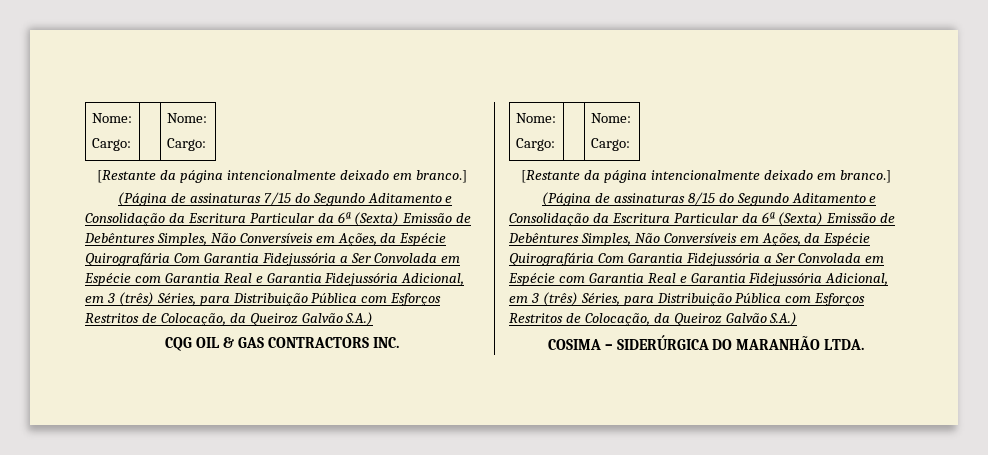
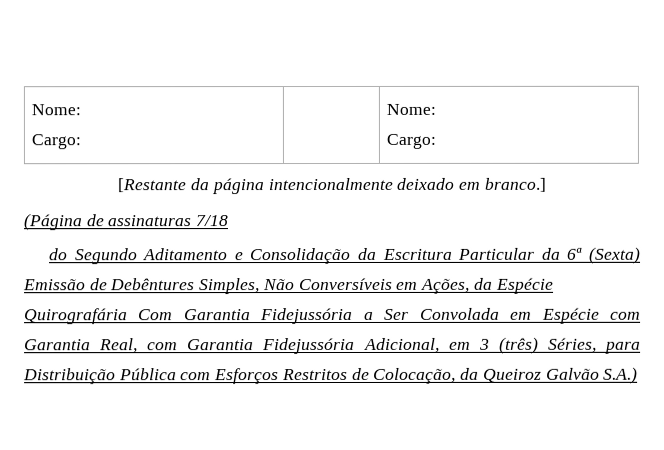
- (Página de assinaturas 7/15 do Segundo Aditamento e Consolidação da Escritura Particular da 6ª (Sexta) Emissão de Debêntures Simples, Não Conversíveis em Ações, da Espécie Quirografária Com Garantia Fidejussória a Ser Convolada em Espécie com Garantia Real e Garantia Fidejussória Adicional, em 3 (três) Séries, para Distribuição Pública com Esforços Restritos de Colocação, da Queiroz Galvão S.A.)
+ (Página de assinaturas 7/18
+ do Segundo Aditamento e Consolidação da Escritura Particular da 6ª (Sexta) Emissão de Debêntures Simples, Não Conversíveis em Ações, da Espécie Quirografária Com Garantia Fidejussória a Ser Convolada em Espécie com Garantia Real, com Garantia Fidejussória Adicional, em 3 (três) Séries, para Distribuição Pública com Esforços Restritos de Colocação, da Queiroz Galvão S.A.)
- CQG OIL & GAS CONTRACTORS INC.
- Nome:
- Cargo: | | Nome:
- Cargo:
- [Restante da página intencionalmente deixado em branco.]
- (Página de assinaturas 8/15 do Segundo Aditamento e Consolidação da Escritura Particular da 6ª (Sexta) Emissão de Debêntures Simples, Não Conversíveis em Ações, da Espécie Quirografária Com Garantia Fidejussória a Ser Convolada em Espécie com Garantia Real e Garantia Fidejussória Adicional, em 3 (três) Séries, para Distribuição Pública com Esforços Restritos de Colocação, da Queiroz Galvão S.A.)
- COSIMA – SIDERÚRGICA DO MARANHÃO LTDA.

